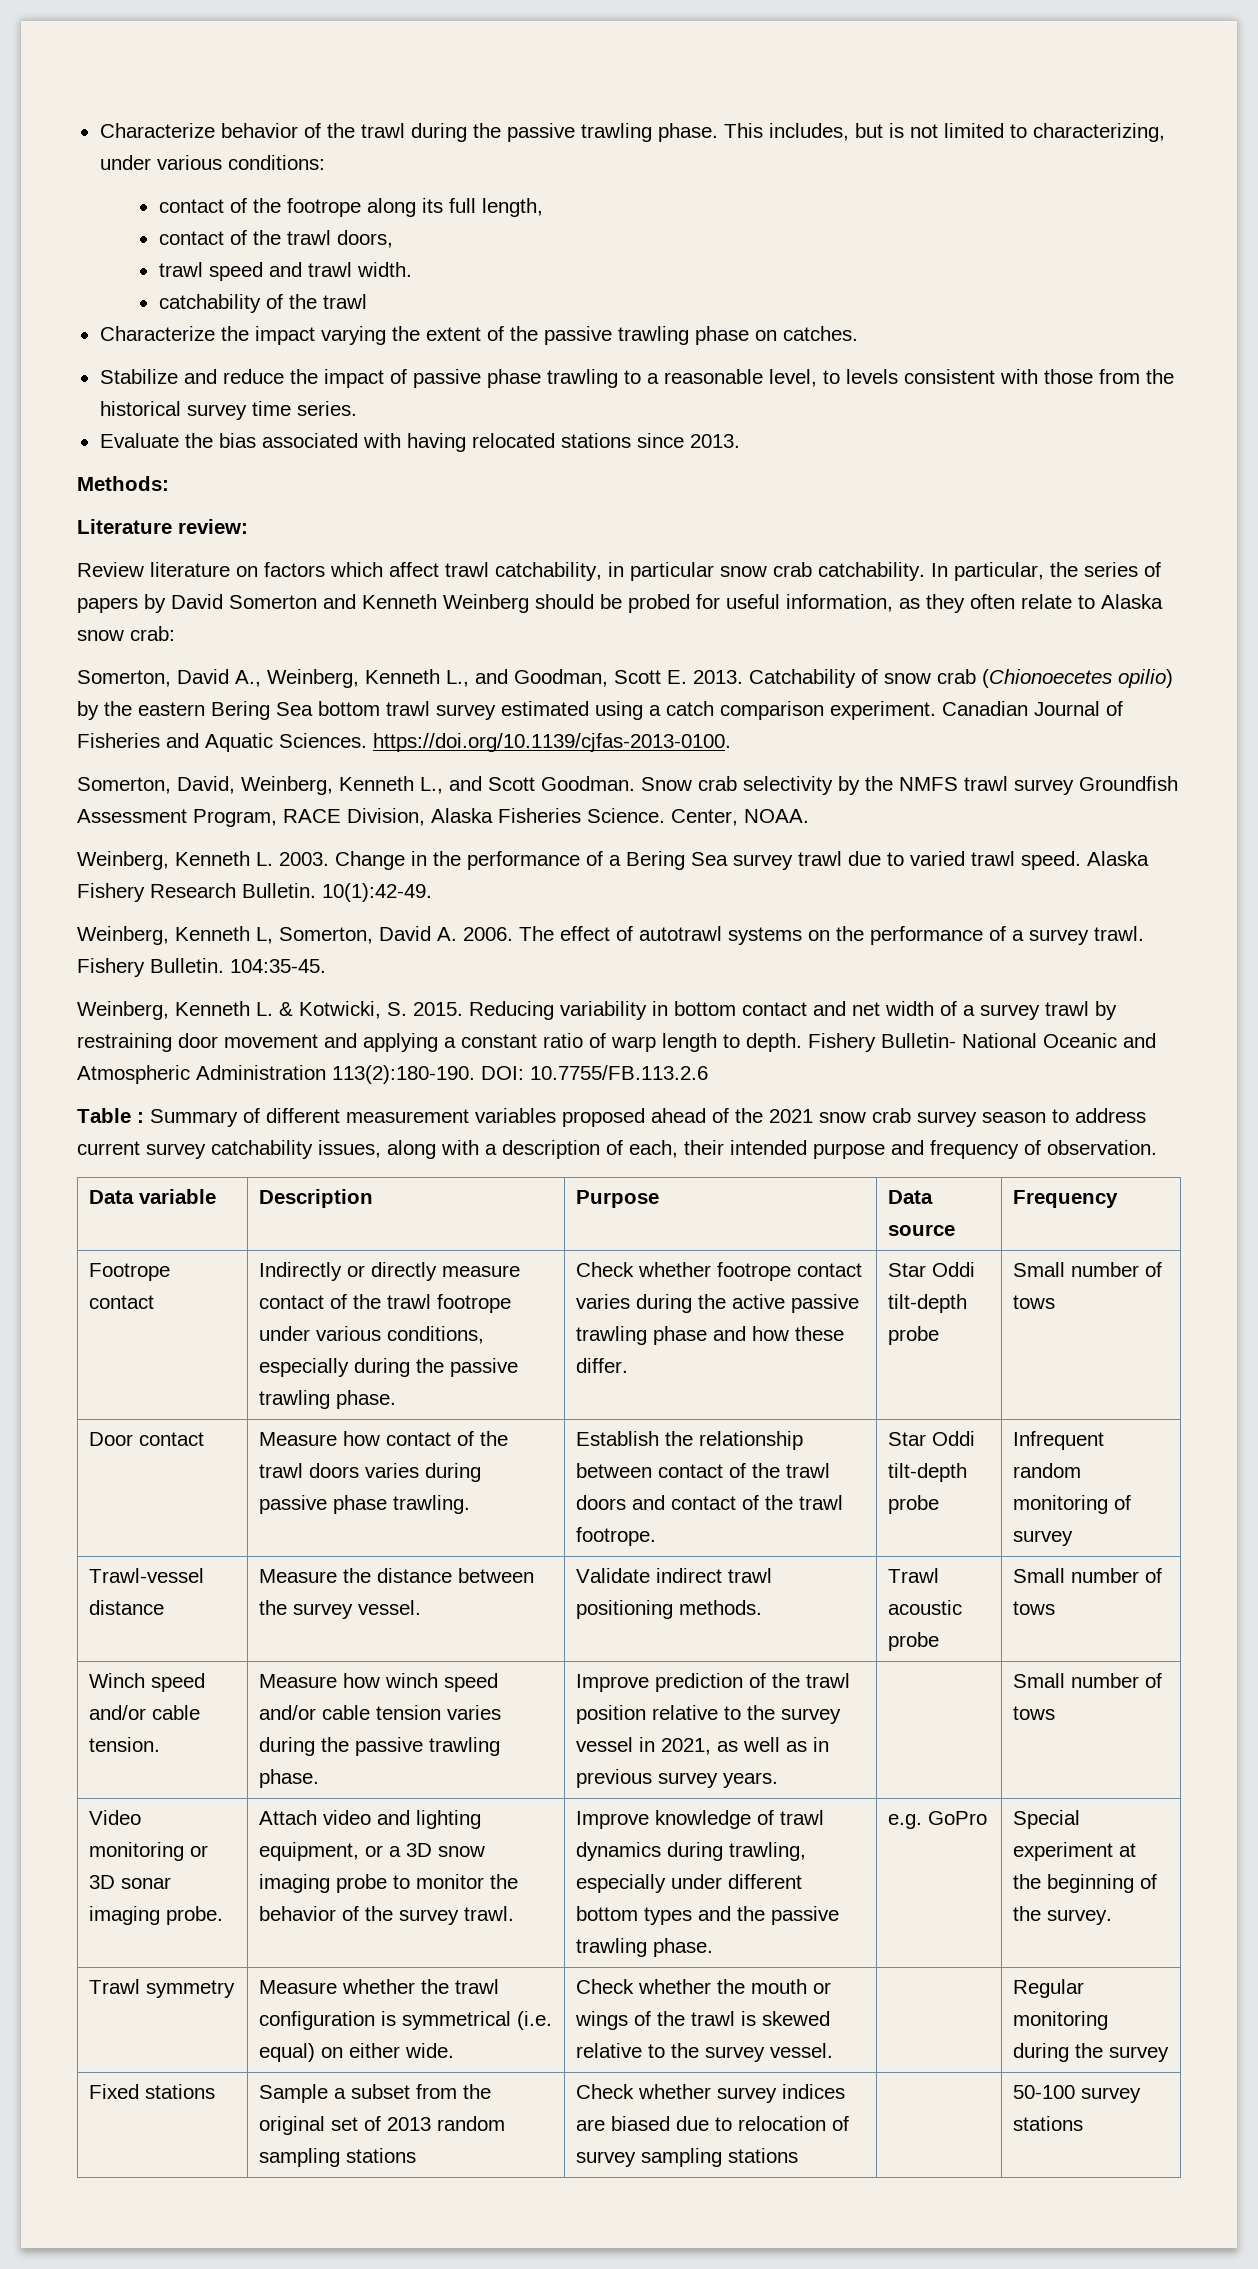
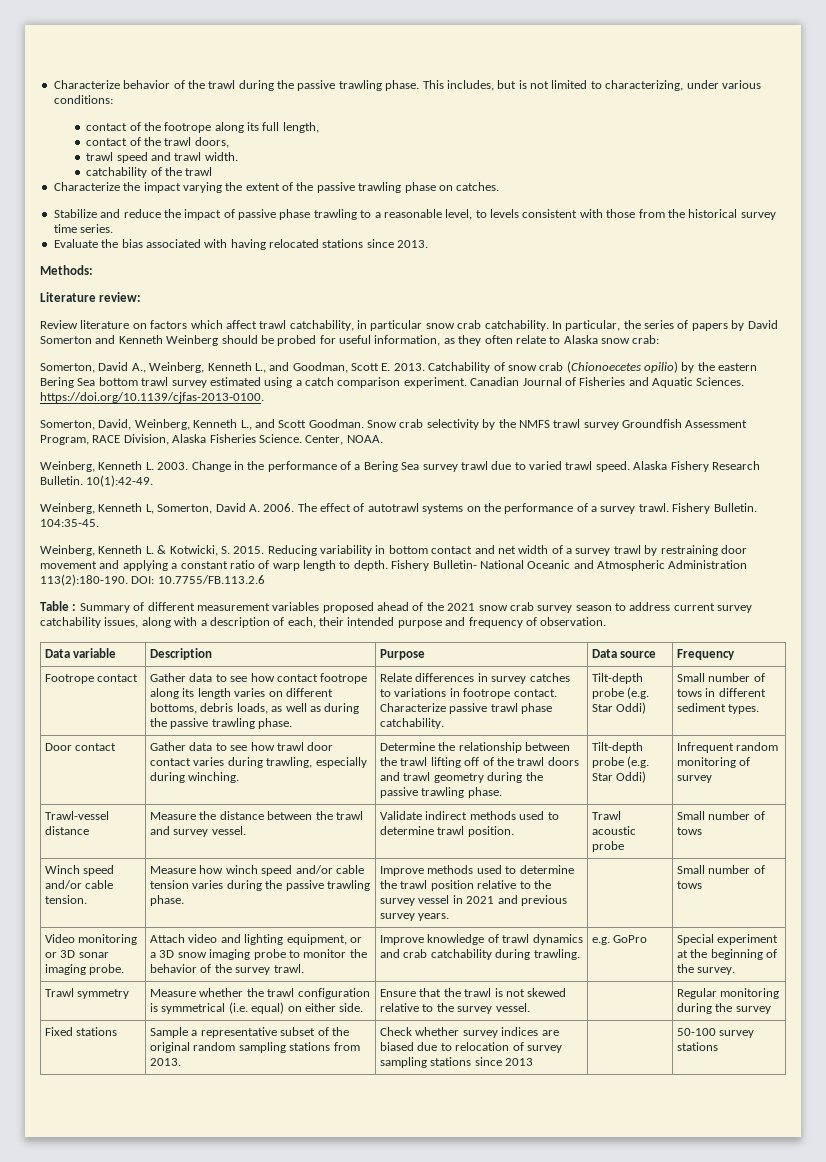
- Indirectly or directly measure contact of the trawl footrope under various conditions, especially during the passive trawling phase. | Check whether footrope contact varies during the active passive trawling phase and how these differ. | Star Oddi tilt-depth probe | Small number of tows
- Door contact | Measure how contact of the trawl doors varies during passive phase trawling. | Establish the relationship between contact of the trawl doors and contact of the trawl footrope. | Star Oddi tilt-depth probe | Infrequent random monitoring of survey
+ Gather data to see how contact footrope along its length varies on different bottoms, debris loads, as well as during the passive trawling phase. | Relate differences in survey catches to variations in footrope contact. Characterize passive trawl phase catchability. | Tilt-depth probe (e.g. Star Oddi) | Small number of tows in different sediment types.
+ Door contact | Gather data to see how trawl door contact varies during trawling, especially during winching. | Determine the relationship between the trawl lifting off of the trawl doors and trawl geometry during the passive trawling phase. | Tilt-depth probe (e.g. Star Oddi) | Infrequent random monitoring of survey
- Trawl-vessel distance | Measure the distance between the survey vessel. | Validate indirect trawl positioning methods. | Trawl acoustic probe | Small number of tows
+ Trawl-vessel distance | Measure the distance between the trawl and survey vessel. | Validate indirect methods used to determine trawl position. | Trawl acoustic probe | Small number of tows
- Improve prediction of the trawl position relative to the survey vessel in 2021, as well as in previous survey years.
+ Improve methods used to determine the trawl position relative to the survey vessel in 2021 and previous survey years.
- Improve knowledge of trawl dynamics during trawling, especially under different bottom types and the passive trawling phase.
+ Improve knowledge of trawl dynamics and crab catchability during trawling.
- Trawl symmetry | Measure whether the trawl configuration is symmetrical (i.e. equal) on either wide. | Check whether the mouth or wings of the trawl is skewed relative to the survey vessel. | | Regular monitoring during the survey
+ Trawl symmetry | Measure whether the trawl configuration is symmetrical (i.e. equal) on either side. | Ensure that the trawl is not skewed relative to the survey vessel. | | Regular monitoring during the survey
- Fixed stations | Sample a subset from the original set of 2013 random sampling stations | Check whether survey indices are biased due to relocation of survey sampling stations | | 50-100 survey stations
+ Fixed stations | Sample a representative subset of the original random sampling stations from 2013. | Check whether survey indices are biased due to relocation of survey sampling stations since 2013 | | 50-100 survey stations

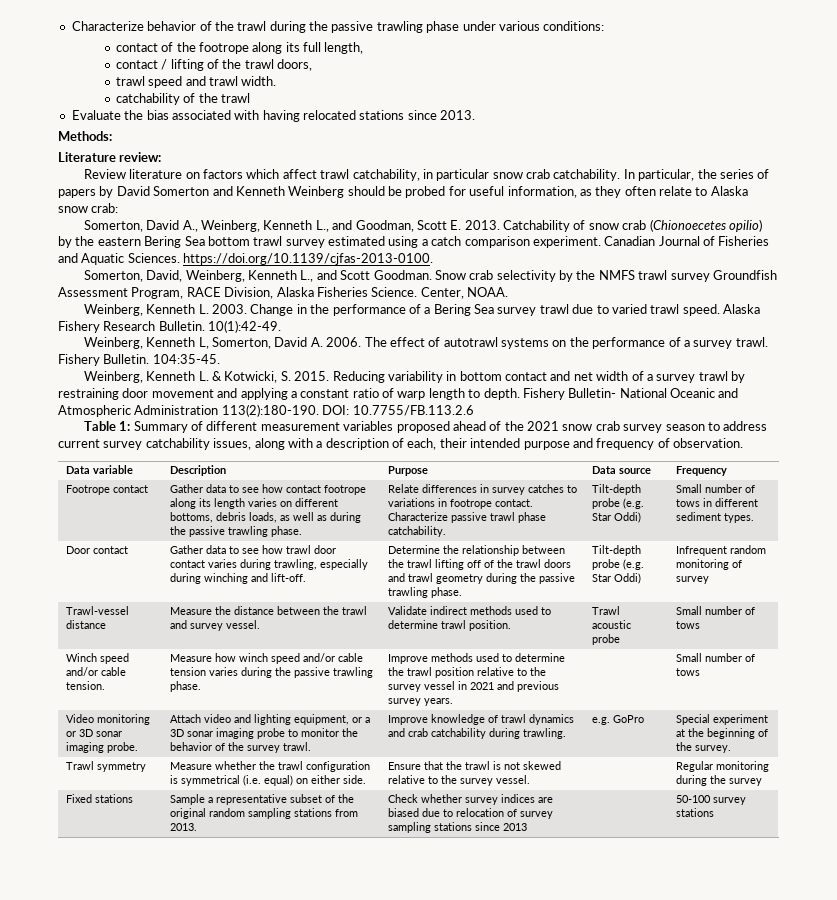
- Characterize behavior of the trawl during the passive trawling phase. This includes, but is not limited to characterizing, under various conditions:
+ Characterize behavior of the trawl during the passive trawling phase under various conditions:
- contact of the trawl doors,
+ contact / lifting of the trawl doors,
- Characterize the impact varying the extent of the passive trawling phase on catches.
- Stabilize and reduce the impact of passive phase trawling to a reasonable level, to levels consistent with those from the historical survey time series.
- Table : Summary of different measurement variables proposed ahead of the 2021 snow crab survey season to address current survey catchability issues, along with a description of each, their intended purpose and frequency of observation.
+ Table 1: Summary of different measurement variables proposed ahead of the 2021 snow crab survey season to address current survey catchability issues, along with a description of each, their intended purpose and frequency of observation.
- Gather data to see how trawl door contact varies during trawling, especially during winching.
+ Gather data to see how trawl door contact varies during trawling, especially during winching and lift-off.
- Attach video and lighting equipment, or a 3D snow imaging probe to monitor the behavior of the survey trawl.
+ Attach video and lighting equipment, or a 3D sonar imaging probe to monitor the behavior of the survey trawl.

